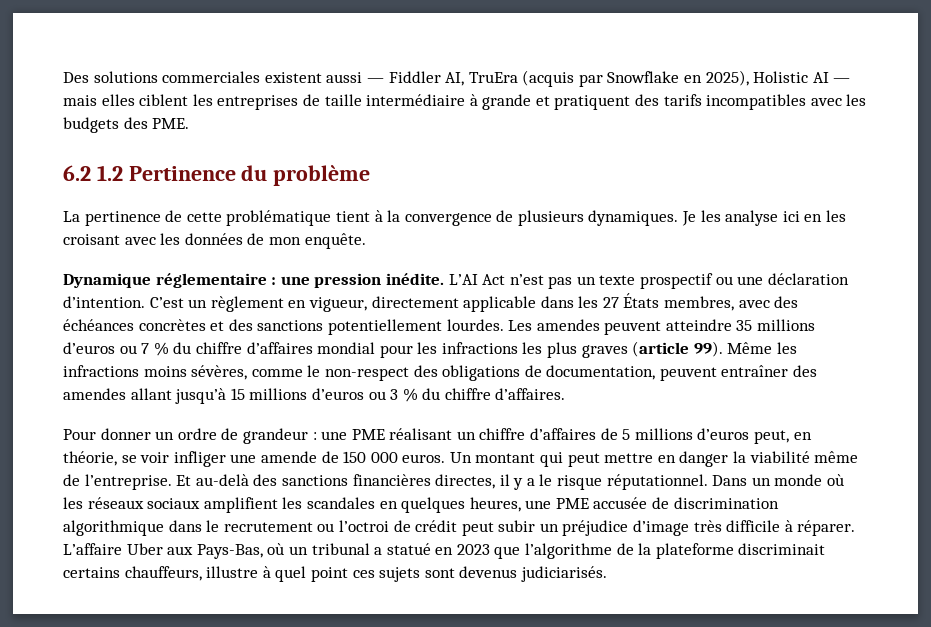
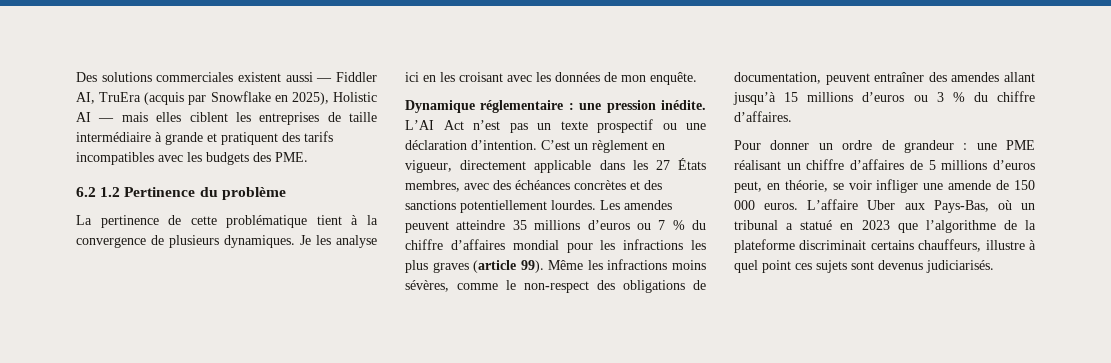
- Un montant qui peut mettre en danger la viabilité même de l’entreprise. Et au-delà des sanctions financières directes, il y a le risque réputationnel. Dans un monde où les réseaux sociaux amplifient les scandales en quelques heures, une PME accusée de discrimination algorithmique dans le recrutement ou l’octroi de crédit peut subir un préjudice d’image très difficile à réparer.

